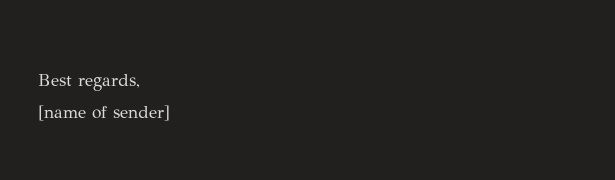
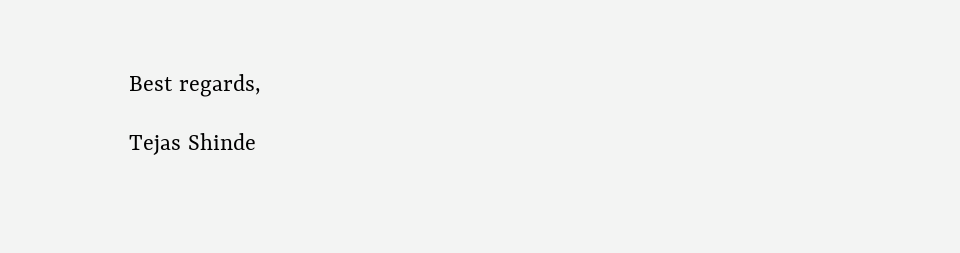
- [name of sender]
+ Tejas Shinde

